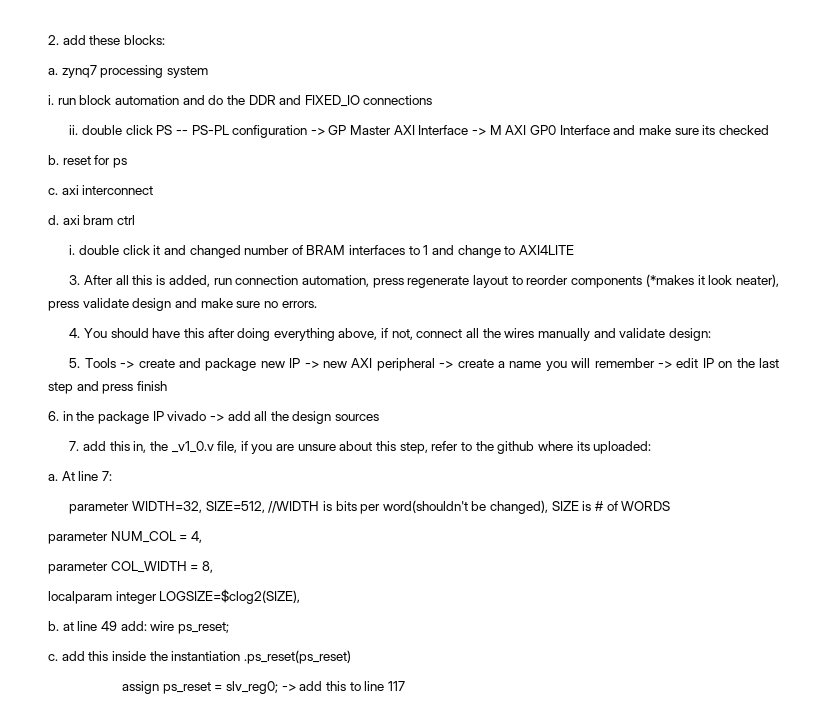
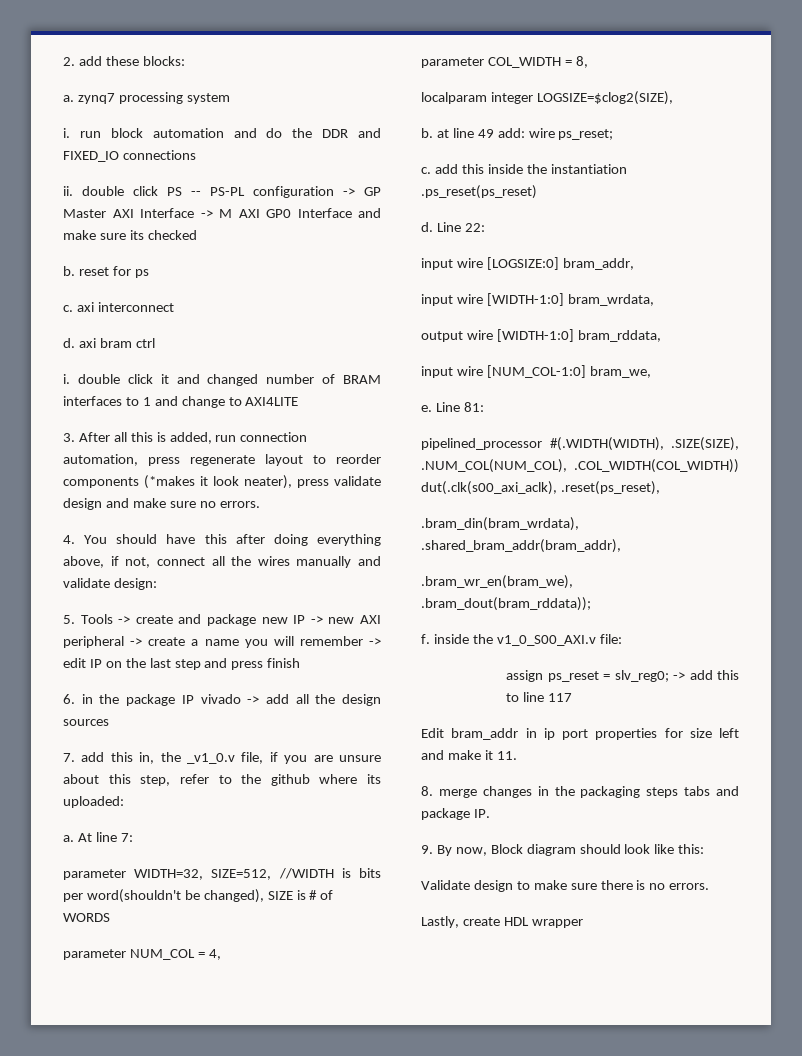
+ d. Line 22:
+ input wire [LOGSIZE:0] bram_addr,
+ input wire [WIDTH-1:0] bram_wrdata,
+ output wire [WIDTH-1:0] bram_rddata,
+ input wire [NUM_COL-1:0] bram_we,
+ e. Line 81:
+ pipelined_processor #(.WIDTH(WIDTH), .SIZE(SIZE), .NUM_COL(NUM_COL), .COL_WIDTH(COL_WIDTH)) dut(.clk(s00_axi_aclk), .reset(ps_reset),
+ .bram_din(bram_wrdata), .shared_bram_addr(bram_addr),
+ .bram_wr_en(bram_we), .bram_dout(bram_rddata));
+ f. inside the v1_0_S00_AXI.v file:
+ Edit bram_addr in ip port properties for size left and make it 11.
+ 8. merge changes in the packaging steps tabs and package IP.
+ 9. By now, Block diagram should look like this:
+ Validate design to make sure there is no errors.
+ Lastly, create HDL wrapper

